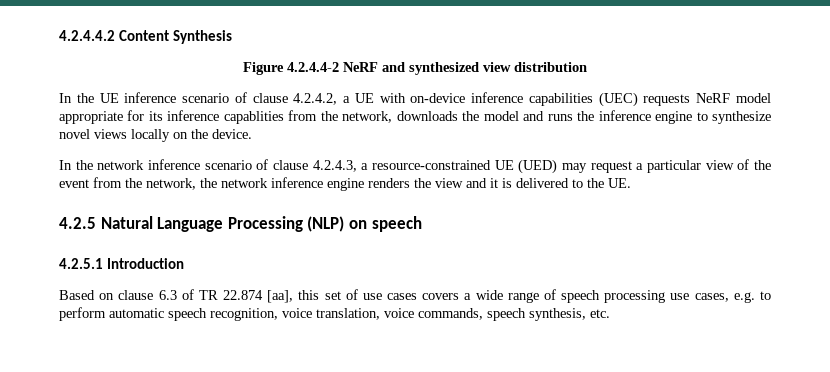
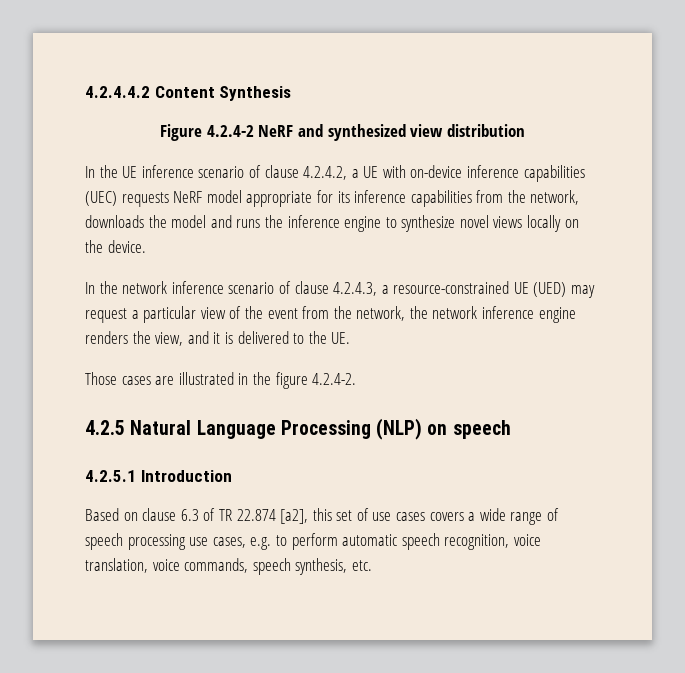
- Figure 4.2.4.4-2 NeRF and synthesized view distribution
+ Figure 4.2.4-2 NeRF and synthesized view distribution
- In the UE inference scenario of clause 4.2.4.2, a UE with on-device inference capabilities (UEC) requests NeRF model appropriate for its inference capablities from the network, downloads the model and runs the inference engine to synthesize novel views locally on the device.
+ In the UE inference scenario of clause 4.2.4.2, a UE with on-device inference capabilities (UEC) requests NeRF model appropriate for its inference capabilities from the network, downloads the model and runs the inference engine to synthesize novel views locally on the device.
- In the network inference scenario of clause 4.2.4.3, a resource-constrained UE (UED) may request a particular view of the event from the network, the network inference engine renders the view and it is delivered to the UE.
+ In the network inference scenario of clause 4.2.4.3, a resource-constrained UE (UED) may request a particular view of the event from the network, the network inference engine renders the view, and it is delivered to the UE.
+ Those cases are illustrated in the figure 4.2.4-2.
- Based on clause 6.3 of TR 22.874 [aa], this set of use cases covers a wide range of speech processing use cases, e.g. to perform automatic speech recognition, voice translation, voice commands, speech synthesis, etc.
+ Based on clause 6.3 of TR 22.874 [a2], this set of use cases covers a wide range of speech processing use cases, e.g. to perform automatic speech recognition, voice translation, voice commands, speech synthesis, etc.

